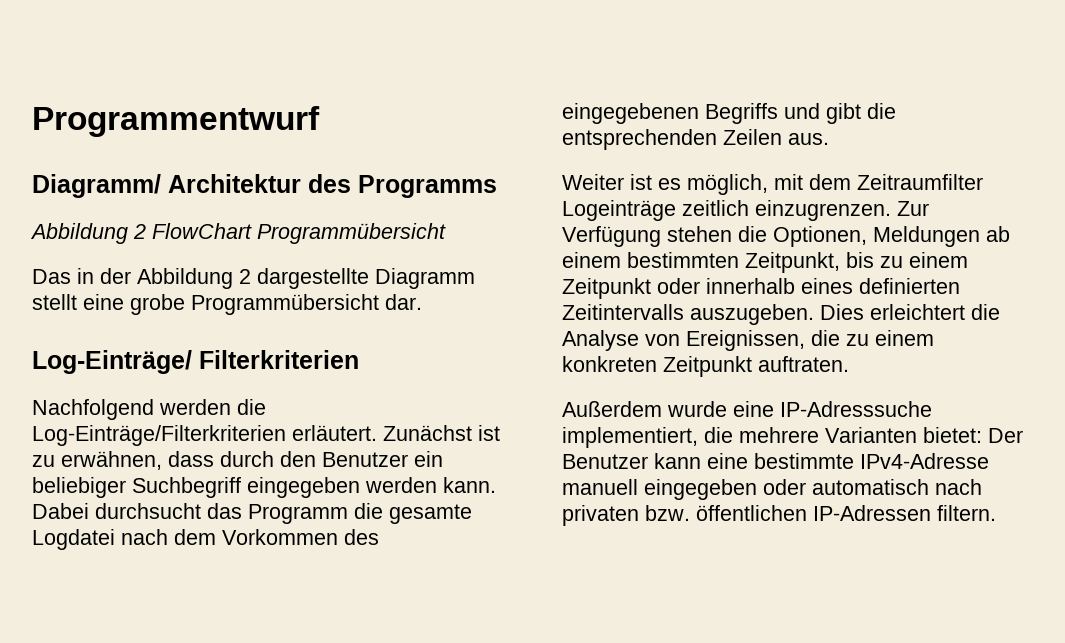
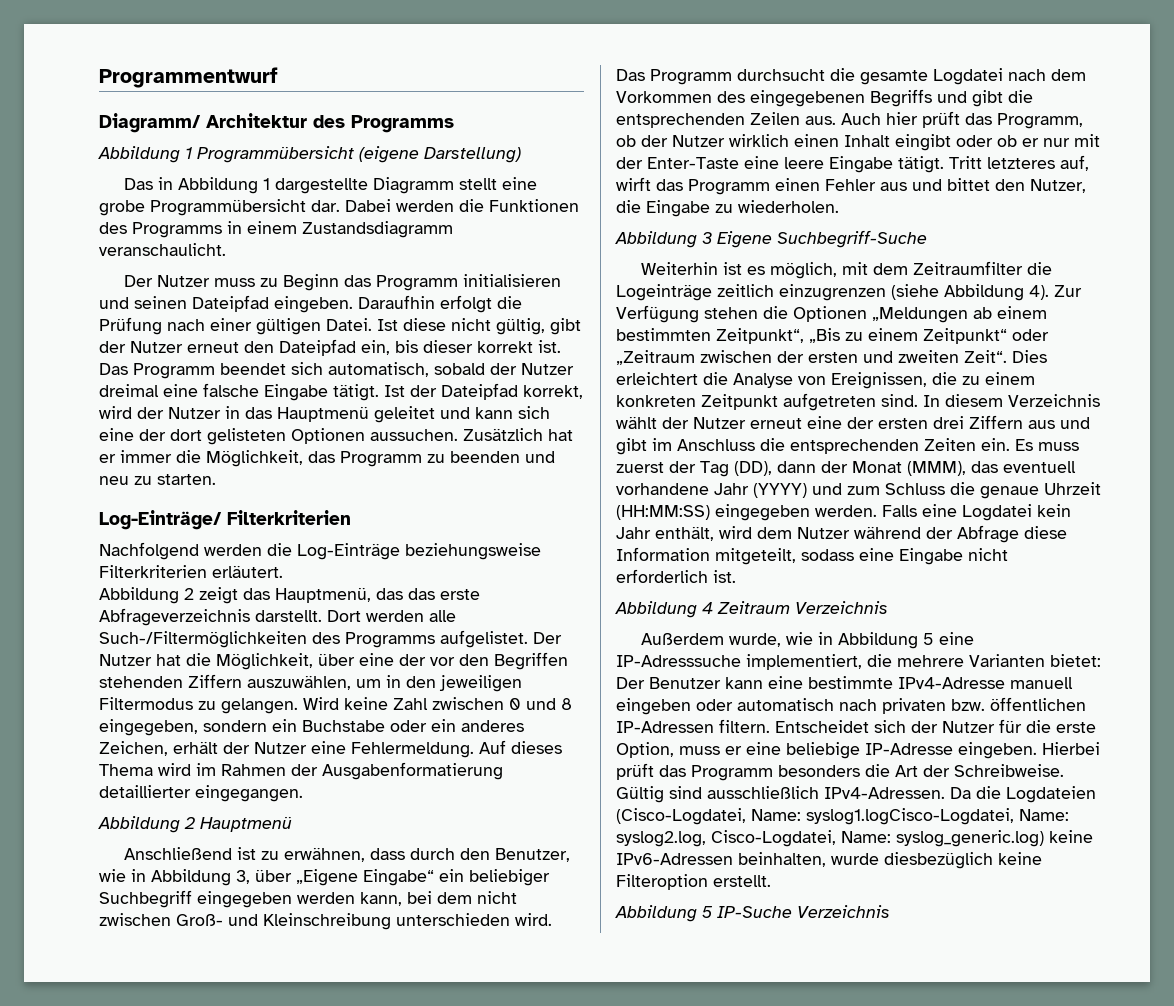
- Abbildung 2 FlowChart Programmübersicht
+ Abbildung 1 Programmübersicht (eigene Darstellung)
- Das in der Abbildung 2 dargestellte Diagramm stellt eine grobe Programmübersicht dar.
+ Das in Abbildung 1 dargestellte Diagramm stellt eine grobe Programmübersicht dar. Dabei werden die Funktionen des Programms in einem Zustandsdiagramm veranschaulicht.
+ Der Nutzer muss zu Beginn das Programm initialisieren und seinen Dateipfad eingeben. Daraufhin erfolgt die Prüfung nach einer gültigen Datei. Ist diese nicht gültig, gibt der Nutzer erneut den Dateipfad ein, bis dieser korrekt ist. Das Programm beendet sich automatisch, sobald der Nutzer dreimal eine falsche Eingabe tätigt. Ist der Dateipfad korrekt, wird der Nutzer in das Hauptmenü geleitet und kann sich eine der dort gelisteten Optionen aussuchen. Zusätzlich hat er immer die Möglichkeit, das Programm zu beenden und neu zu starten.
- Nachfolgend werden die Log-Einträge/Filterkriterien erläutert. Zunächst ist zu erwähnen, dass durch den Benutzer ein beliebiger Suchbegriff eingegeben werden kann. Dabei durchsucht das Programm die gesamte Logdatei nach dem Vorkommen des eingegebenen Begriffs und gibt die entsprechenden Zeilen aus.
- Weiter ist es möglich, mit dem Zeitraumfilter Logeinträge zeitlich einzugrenzen.
+ Nachfolgend werden die Log-Einträge beziehungsweise Filterkriterien erläutert.
+ Abbildung 2 zeigt das Hauptmenü, das das erste Abfrageverzeichnis darstellt. Dort werden alle Such-/Filtermöglichkeiten des Programms aufgelistet. Der Nutzer hat die Möglichkeit, über eine der vor den Begriffen stehenden Ziffern auszuwählen, um in den jeweiligen Filtermodus zu gelangen. Wird keine Zahl zwischen 0 und 8 eingegeben, sondern ein Buchstabe oder ein anderes Zeichen, erhält der Nutzer eine Fehlermeldung. Auf dieses Thema wird im Rahmen der Ausgabenformatierung detaillierter eingegangen.
+ Abbildung 2 Hauptmenü
+ Anschließend ist zu erwähnen, dass durch den Benutzer, wie in Abbildung 3, über „Eigene Eingabe“ ein beliebiger Suchbegriff eingegeben werden kann, bei dem nicht zwischen Groß- und Kleinschreibung unterschieden wird. Das Programm durchsucht die gesamte Logdatei nach dem Vorkommen des eingegebenen Begriffs und gibt die entsprechenden Zeilen aus. Auch hier prüft das Programm, ob der Nutzer wirklich einen Inhalt eingibt oder ob er nur mit der Enter-Taste eine leere Eingabe tätigt. Tritt letzteres auf, wirft das Programm einen Fehler aus und bittet den Nutzer, die Eingabe zu wiederholen.
+ Abbildung 3 Eigene Suchbegriff-Suche
+ Weiterhin ist es möglich, mit dem Zeitraumfilter die Logeinträge zeitlich einzugrenzen (siehe Abbildung 4).
- Zur Verfügung stehen die Optionen, Meldungen ab einem bestimmten Zeitpunkt, bis zu einem Zeitpunkt oder innerhalb eines definierten Zeitintervalls auszugeben.
+ Zur Verfügung stehen die Optionen „Meldungen ab einem bestimmten Zeitpunkt“, „Bis zu einem Zeitpunkt“ oder „Zeitraum zwischen der ersten und zweiten Zeit“.
- Dies erleichtert die Analyse von Ereignissen, die zu einem konkreten Zeitpunkt auftraten.
- Außerdem wurde eine IP-Adresssuche implementiert, die mehrere Varianten bietet: Der Benutzer kann eine bestimmte IPv4-Adresse manuell eingegeben oder automatisch nach privaten bzw. öffentlichen IP-Adressen filtern.
+ Dies erleichtert die Analyse von Ereignissen, die zu einem konkreten Zeitpunkt aufgetreten sind. In diesem Verzeichnis wählt der Nutzer erneut eine der ersten drei Ziffern aus und gibt im Anschluss die entsprechenden Zeiten ein. Es muss zuerst der Tag (DD), dann der Monat (MMM), das eventuell vorhandene Jahr (YYYY) und zum Schluss die genaue Uhrzeit (HH:MM:SS) eingegeben werden. Falls eine Logdatei kein Jahr enthält, wird dem Nutzer während der Abfrage diese Information mitgeteilt, sodass eine Eingabe nicht erforderlich ist.
+ Abbildung 4 Zeitraum Verzeichnis
+ Außerdem wurde, wie in Abbildung 5 eine IP-Adresssuche implementiert, die mehrere Varianten bietet: Der Benutzer kann eine bestimmte IPv4-Adresse manuell eingeben oder automatisch nach privaten bzw. öffentlichen IP-Adressen filtern.
+ Entscheidet sich der Nutzer für die erste Option, muss er eine beliebige IP-Adresse eingeben. Hierbei prüft das Programm besonders die Art der Schreibweise. Gültig sind ausschließlich IPv4-Adressen. Da die Logdateien (Cisco-Logdatei, Name: syslog1.logCisco-Logdatei, Name: syslog2.log, Cisco-Logdatei, Name: syslog_generic.log) keine IPv6-Adressen beinhalten, wurde diesbezüglich keine Filteroption erstellt.
+ Abbildung 5 IP-Suche Verzeichnis

